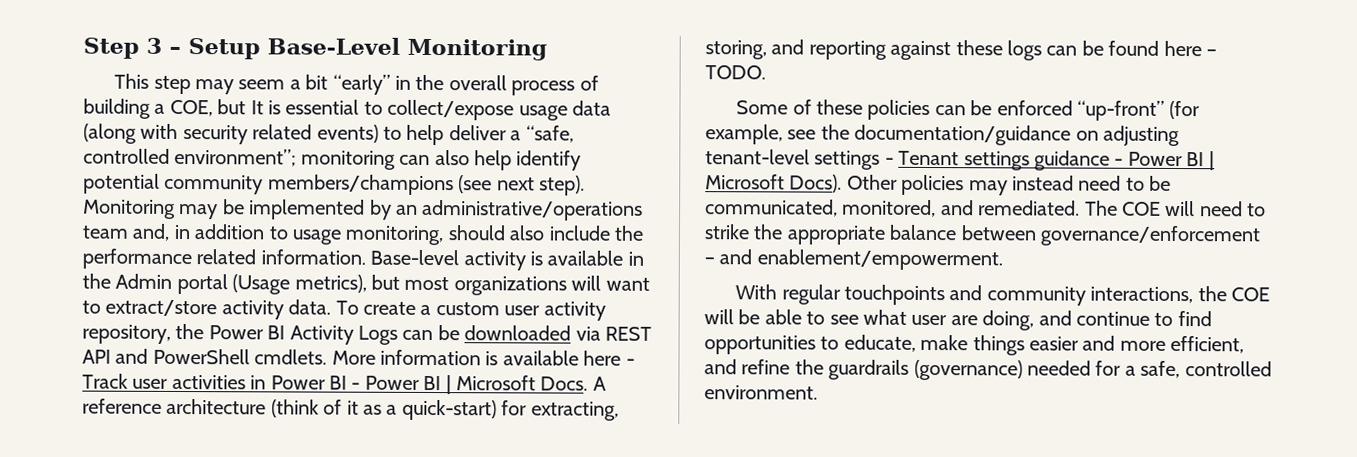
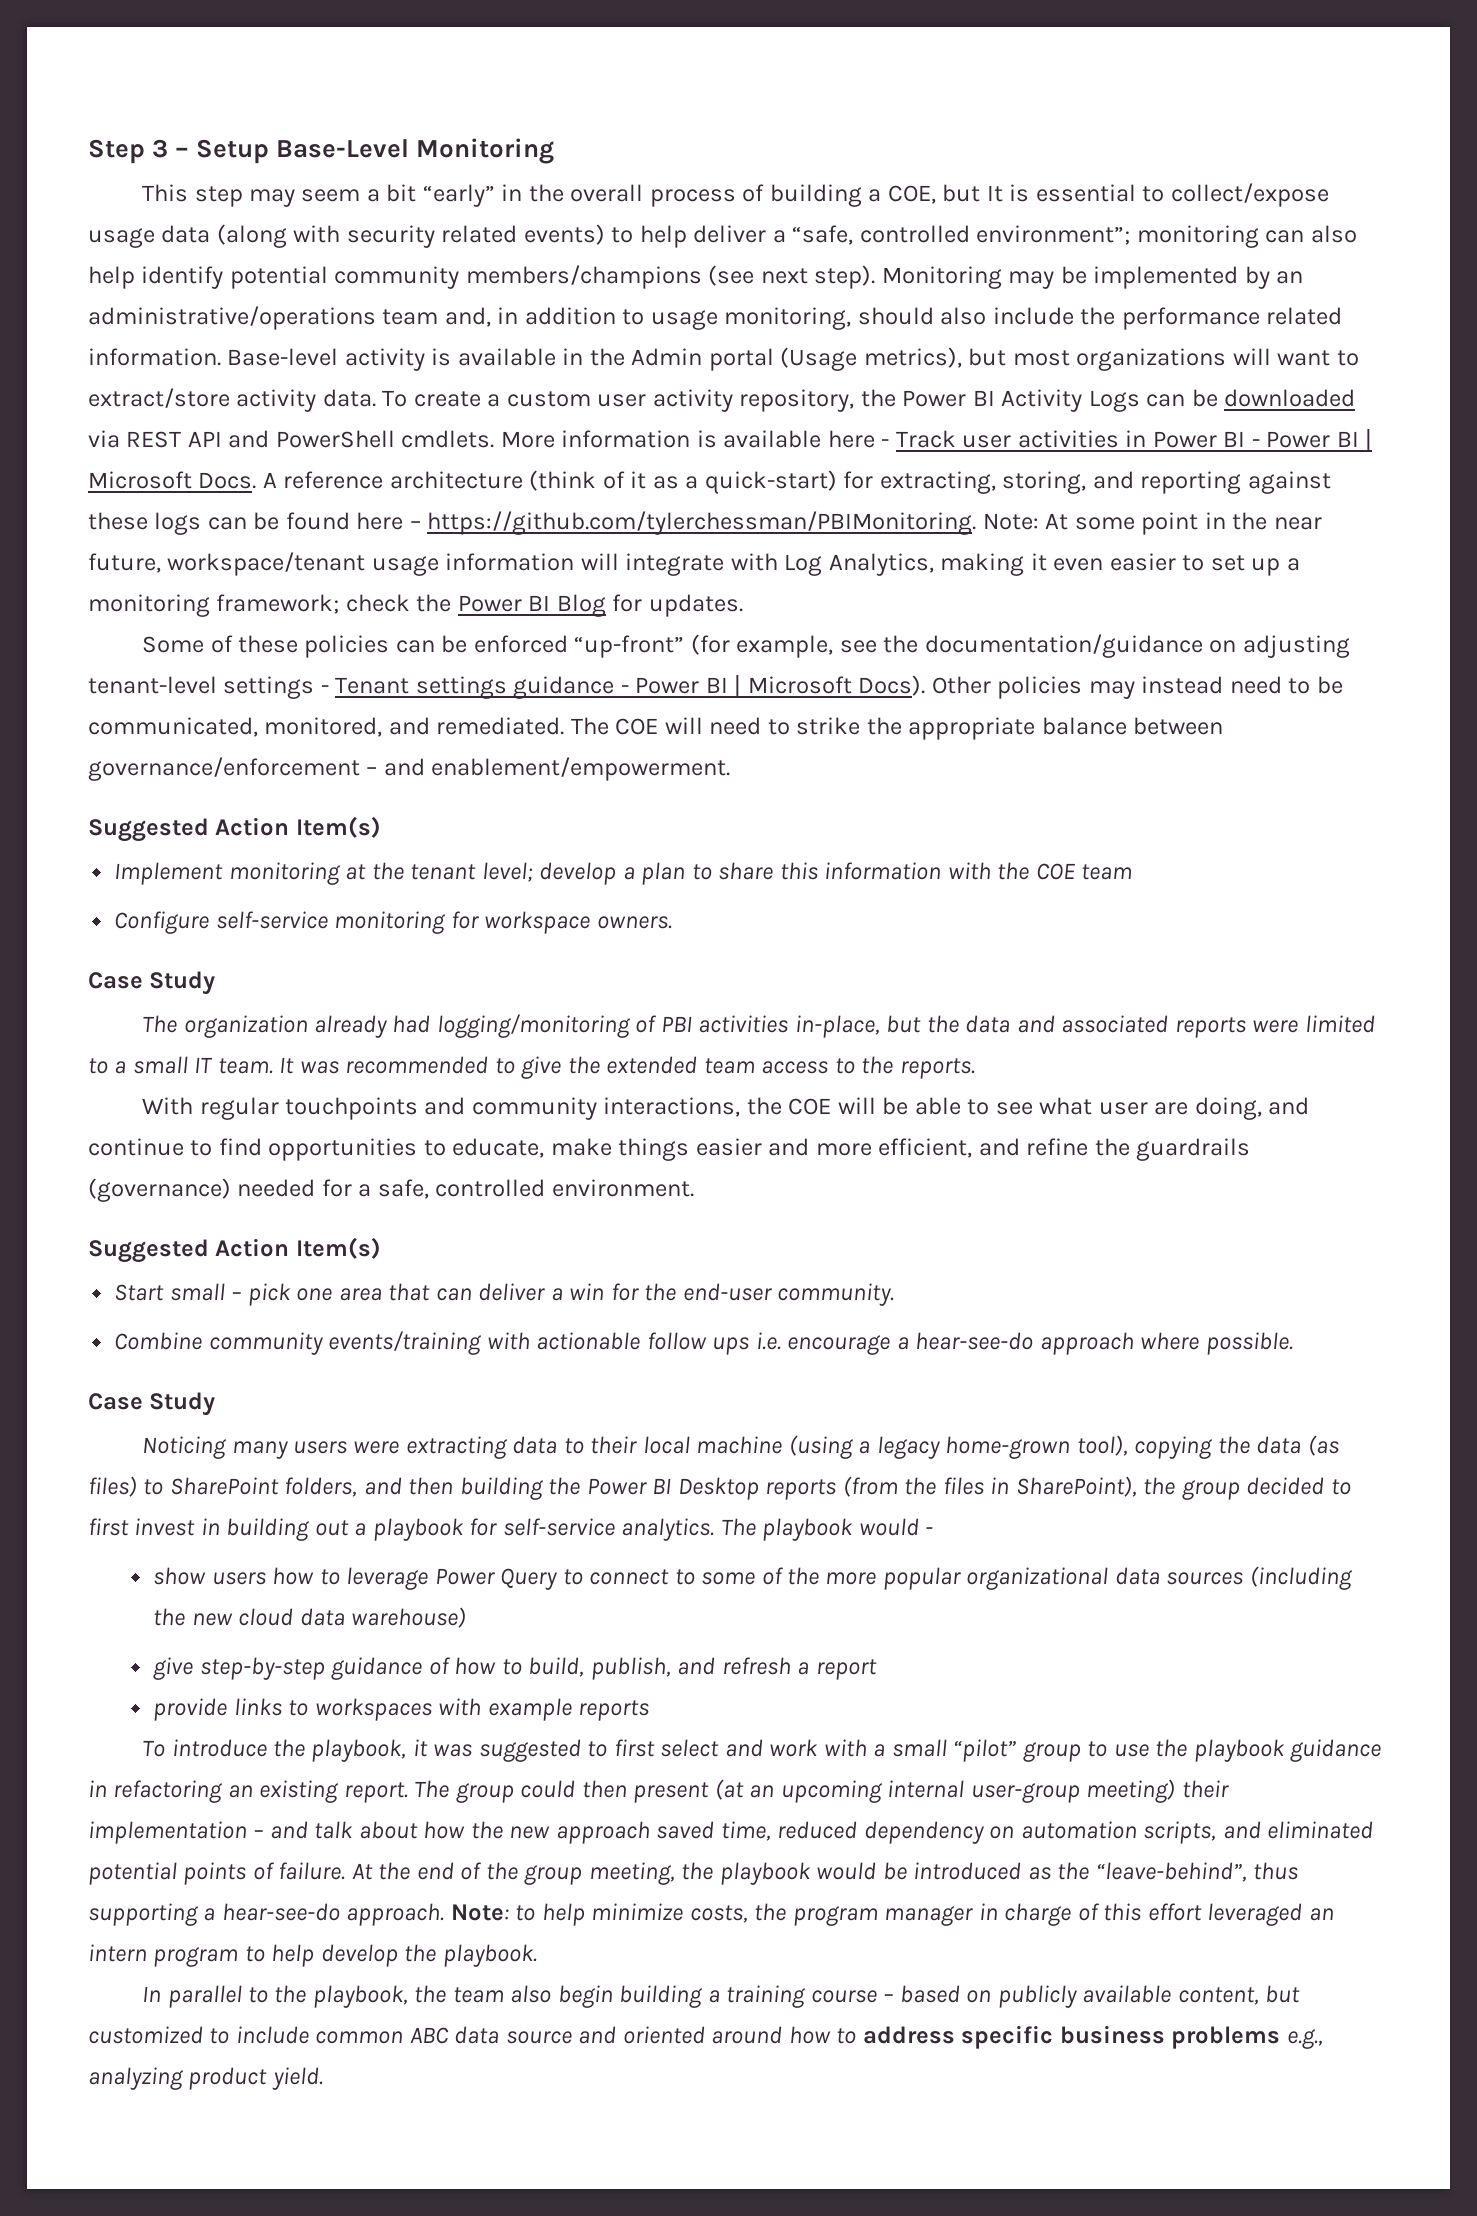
- A reference architecture (think of it as a quick-start) for extracting, storing, and reporting against these logs can be found here – TODO.
+ A reference architecture (think of it as a quick-start) for extracting, storing, and reporting against these logs can be found here – https://github.com/tylerchessman/PBIMonitoring. Note: At some point in the near future, workspace/tenant usage information will integrate with Log Analytics, making it even easier to set up a monitoring framework; check the Power BI Blog for updates.
  The COE will need to strike the appropriate balance between governance/enforcement – and enablement/empowerment.
+ Suggested Action Item(s)
+ Implement monitoring at the tenant level; develop a plan to share this information with the COE team
+ Configure self-service monitoring for workspace owners.
+ Case Study
+ The organization already had logging/monitoring of PBI activities in-place, but the data and associated reports were limited to a small IT team. It was recommended to give the extended team access to the reports.
  With regular touchpoints and community interactions, the COE will be able to see what user are doing, and continue to find opportunities to educate, make things easier and more efficient, and refine the guardrails (governance) needed for a safe, controlled environment.
+ Suggested Action Item(s)
+ Start small – pick one area that can deliver a win for the end-user community.
+ Combine community events/training with actionable follow ups i.e. encourage a hear-see-do approach where possible.
+ Case Study
+ Noticing many users were extracting data to their local machine (using a legacy home-grown tool), copying the data (as files) to SharePoint folders, and then building the Power BI Desktop reports (from the files in SharePoint), the group decided to first invest in building out a playbook for self-service analytics. The playbook would -
+ show users how to leverage Power Query to connect to some of the more popular organizational data sources (including the new cloud data warehouse)
+ give step-by-step guidance of how to build, publish, and refresh a report
+ provide links to workspaces with example reports
+ To introduce the playbook, it was suggested to first select and work with a small “pilot” group to use the playbook guidance in refactoring an existing report. The group could then present (at an upcoming internal user-group meeting) their implementation – and talk about how the new approach saved time, reduced dependency on automation scripts, and eliminated potential points of failure. At the end of the group meeting, the playbook would be introduced as the “leave-behind”, thus supporting a hear-see-do approach. Note: to help minimize costs, the program manager in charge of this effort leveraged an intern program to help develop the playbook.
+ In parallel to the playbook, the team also begin building a training course – based on publicly available content, but customized to include common ABC data source and oriented around how to address specific business problems e.g., analyzing product yield.

